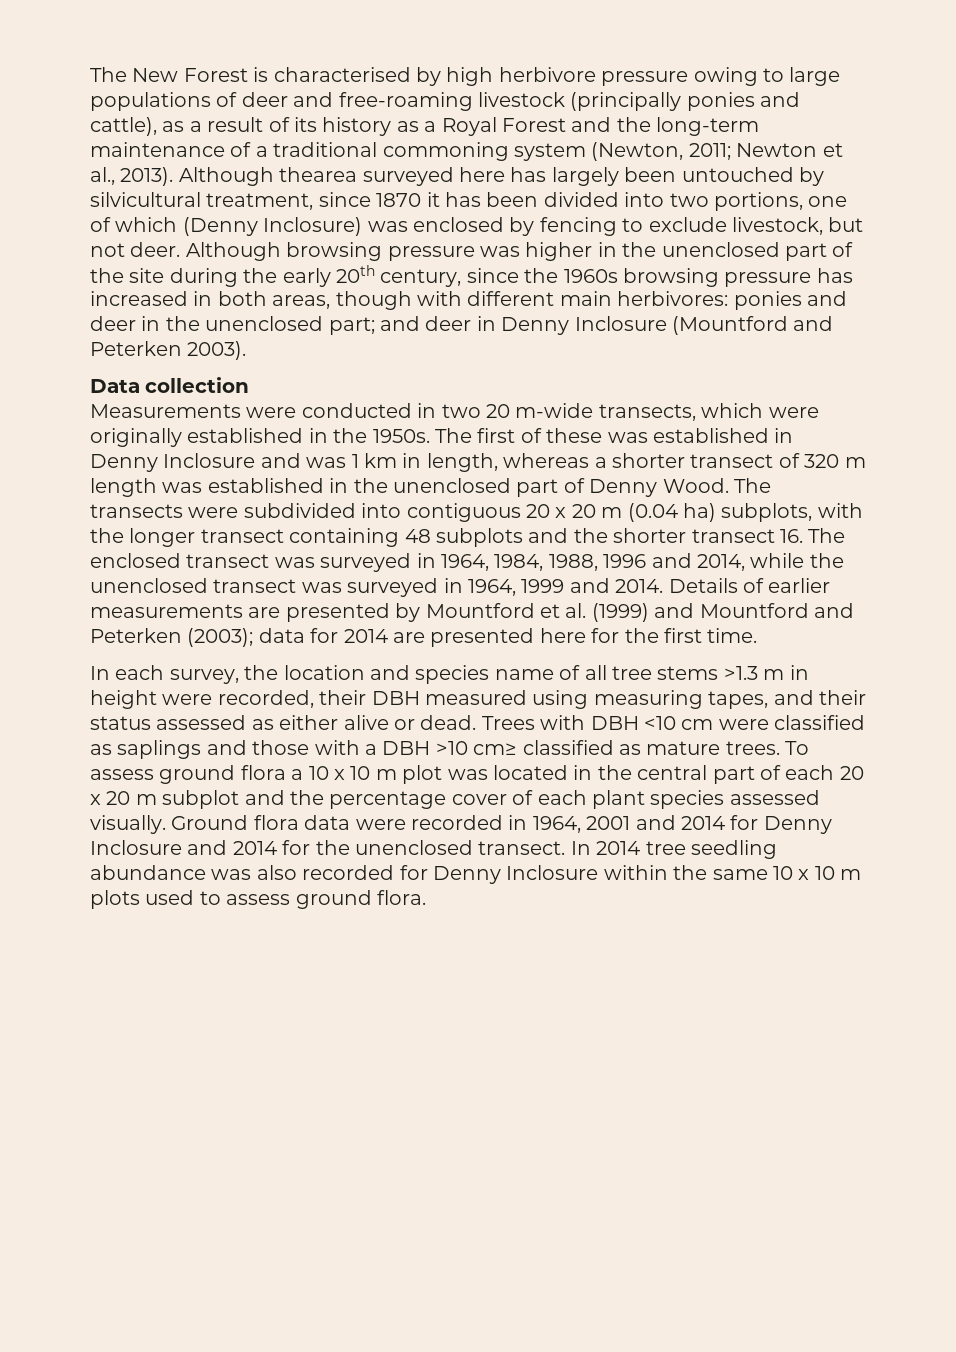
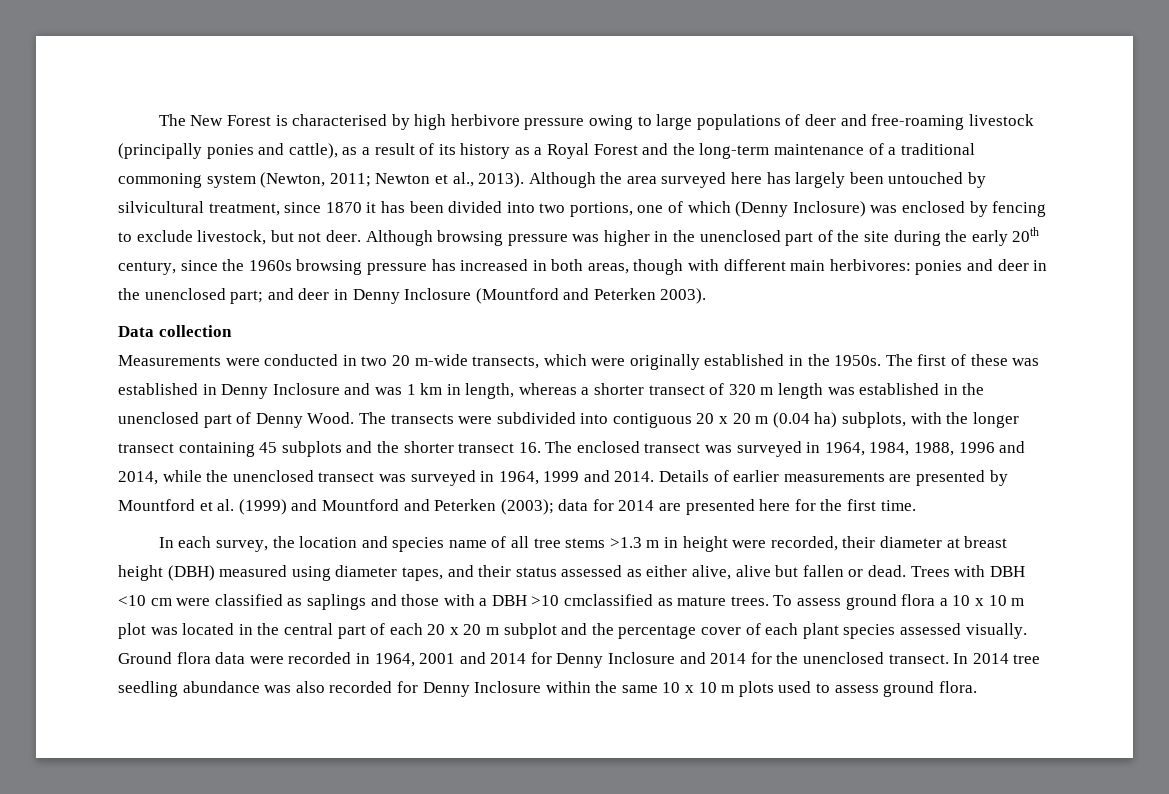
- Although thearea surveyed here has largely been untouched by silvicultural treatment, since 1870 it has been divided into two portions, one of which (Denny Inclosure) was enclosed by fencing to exclude livestock, but not deer.
+ Although the area surveyed here has largely been untouched by silvicultural treatment, since 1870 it has been divided into two portions, one of which (Denny Inclosure) was enclosed by fencing to exclude livestock, but not deer.
- The transects were subdivided into contiguous 20 x 20 m (0.04 ha) subplots, with the longer transect containing 48 subplots and the shorter transect 16. The enclosed transect was surveyed in 1964, 1984, 1988, 1996 and 2014, while the unenclosed transect was surveyed in 1964, 1999 and 2014.
+ The transects were subdivided into contiguous 20 x 20 m (0.04 ha) subplots, with the longer transect containing 45 subplots and the shorter transect 16. The enclosed transect was surveyed in 1964, 1984, 1988, 1996 and 2014, while the unenclosed transect was surveyed in 1964, 1999 and 2014.
- In each survey, the location and species name of all tree stems >1.3 m in height were recorded, their DBH measured using measuring tapes, and their status assessed as either alive or dead.
+ In each survey, the location and species name of all tree stems >1.3 m in height were recorded, their diameter at breast height (DBH) measured using diameter tapes, and their status assessed as either alive, alive but fallen or dead.
- Trees with DBH <10 cm were classified as saplings and those with a DBH >10 cm≥ classified as mature trees.
+ Trees with DBH <10 cm were classified as saplings and those with a DBH >10 cmclassified as mature trees.

